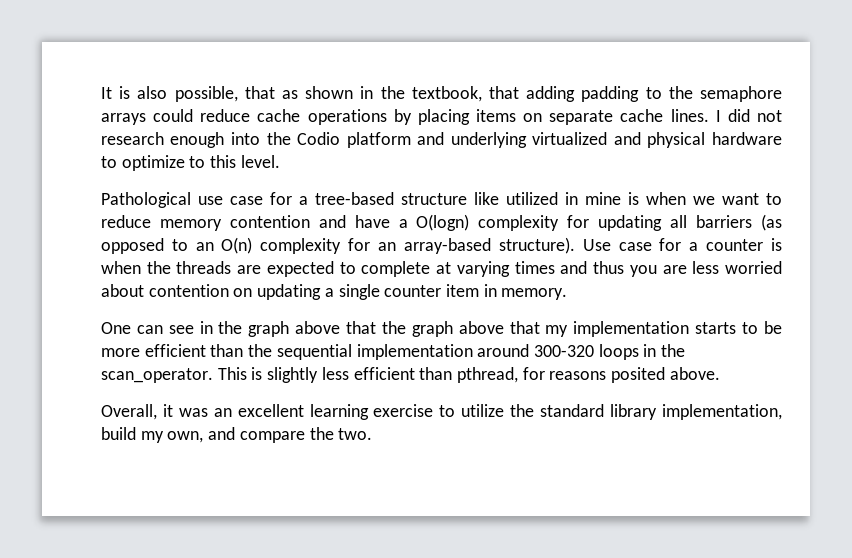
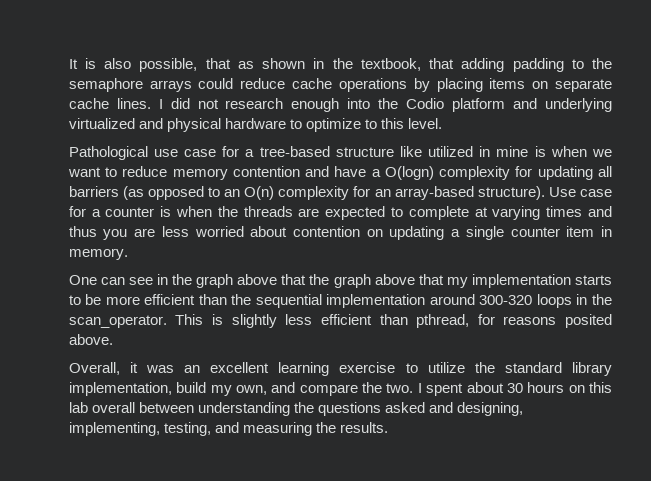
+ I spent about 30 hours on this lab overall between understanding the questions asked and designing, implementing, testing, and measuring the results.

